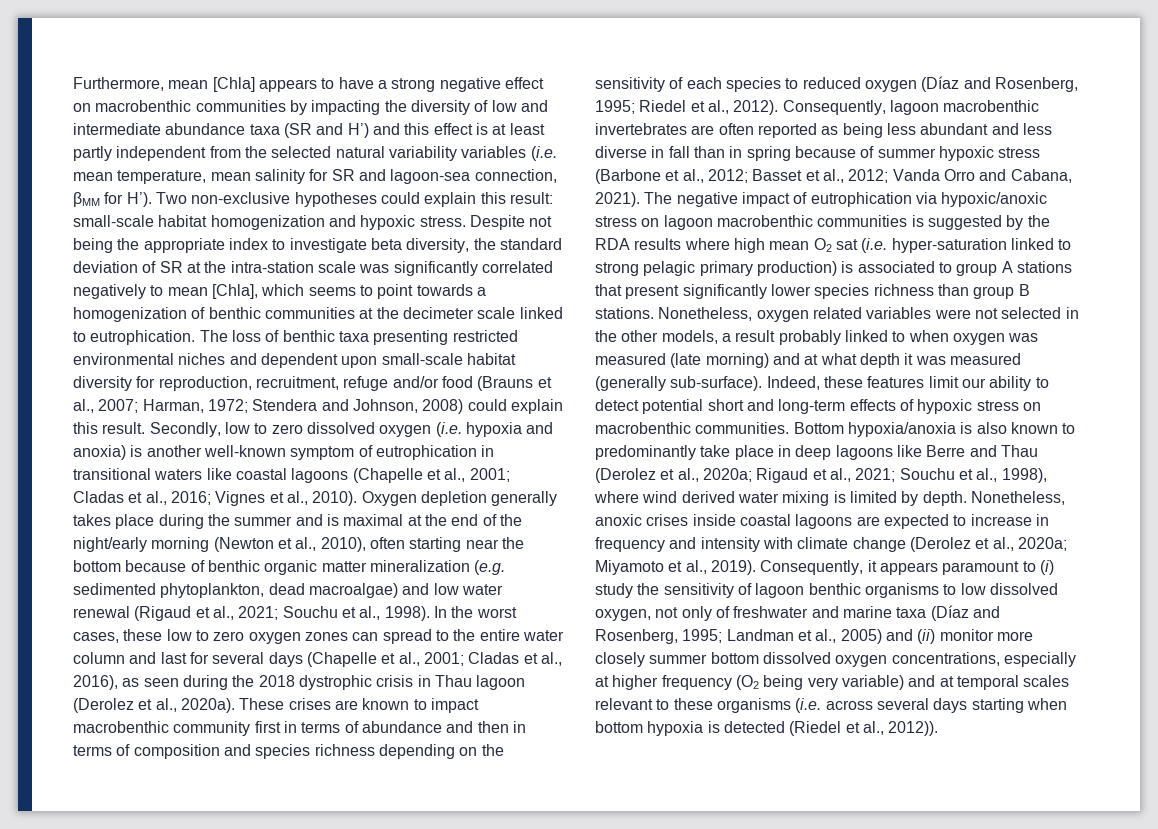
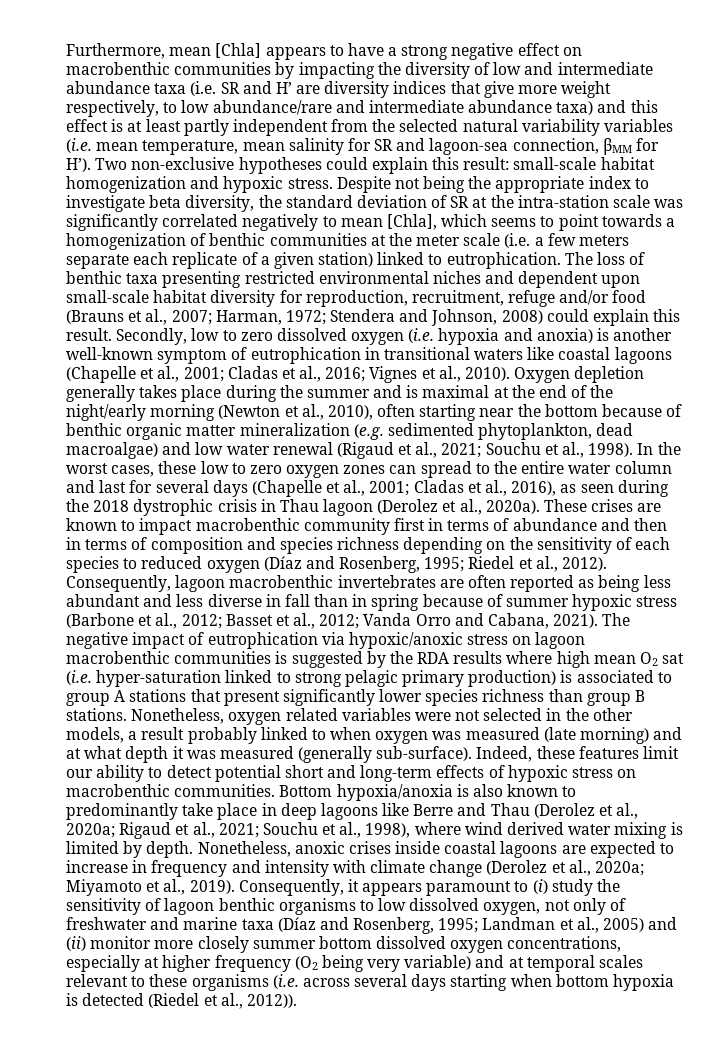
- Furthermore, mean [Chla] appears to have a strong negative effect on macrobenthic communities by impacting the diversity of low and intermediate abundance taxa (SR and H’) and this effect is at least partly independent from the selected natural variability variables (i.e. mean temperature, mean salinity for SR and lagoon-sea connection, βMM for H’). Two non-exclusive hypotheses could explain this result:
+ Furthermore, mean [Chla] appears to have a strong negative effect on macrobenthic communities by impacting the diversity of low and intermediate abundance taxa (i.e. SR and H’ are diversity indices that give more weight respectively, to low abundance/rare and intermediate abundance taxa) and this effect is at least partly independent from the selected natural variability variables (i.e. mean temperature, mean salinity for SR and lagoon-sea connection, βMM for H’). Two non-exclusive hypotheses could explain this result:
- Despite not being the appropriate index to investigate beta diversity, the standard deviation of SR at the intra-station scale was significantly correlated negatively to mean [Chla], which seems to point towards a homogenization of benthic communities at the decimeter scale linked to eutrophication.
+ Despite not being the appropriate index to investigate beta diversity, the standard deviation of SR at the intra-station scale was significantly correlated negatively to mean [Chla], which seems to point towards a homogenization of benthic communities at the meter scale (i.e. a few meters separate each replicate of a given station) linked to eutrophication.

